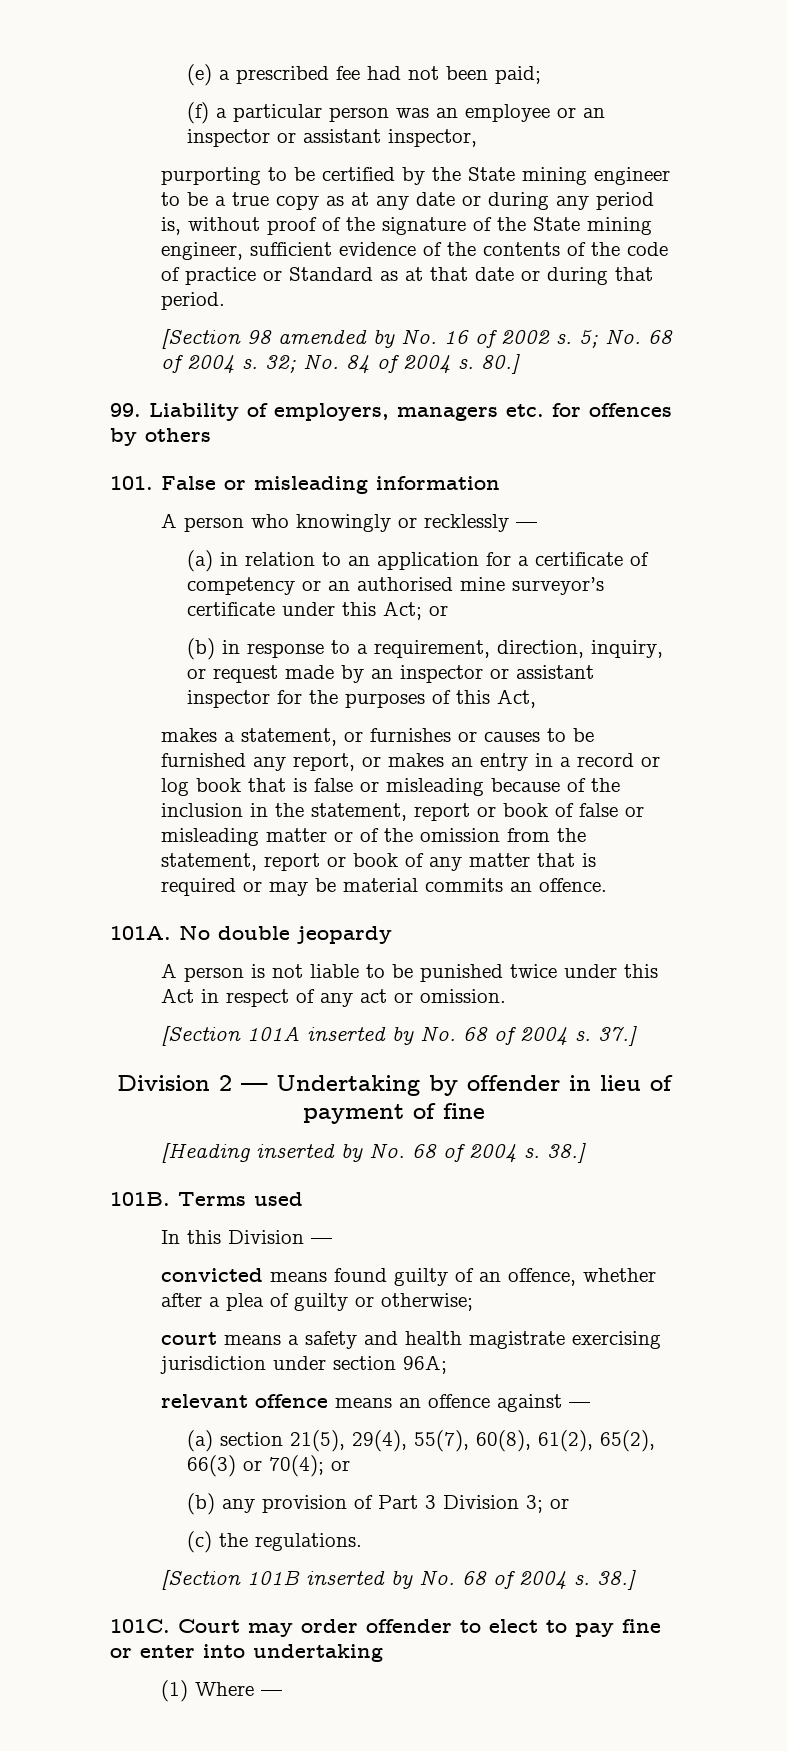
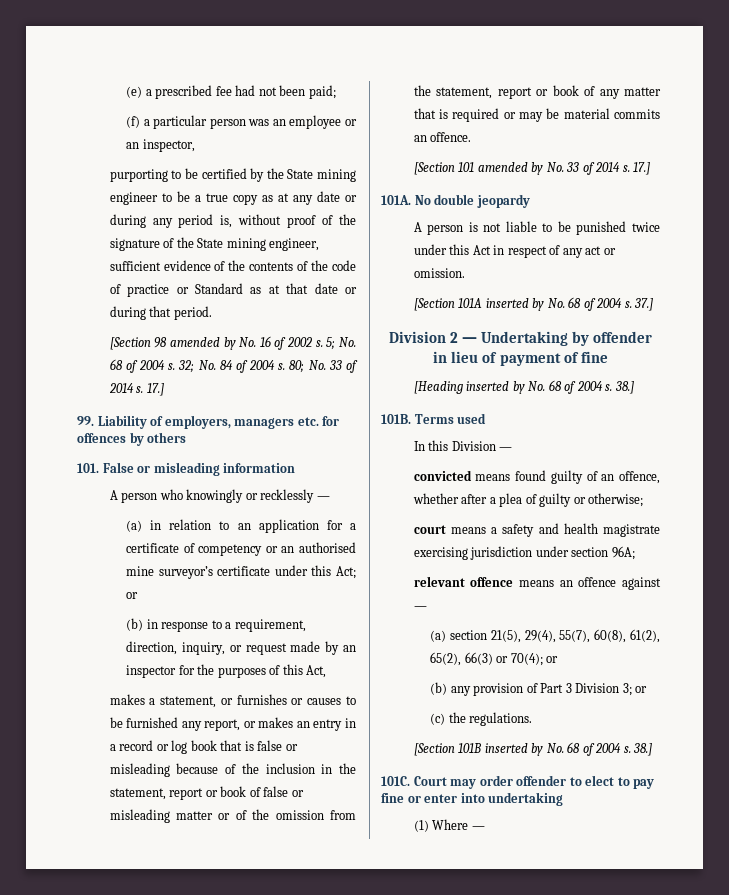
- (f) a particular person was an employee or an inspector or assistant inspector,
+ (f) a particular person was an employee or an inspector,
- 80.]
+ 80; No. 33 of 2014 s. 17.]
- (b) in response to a requirement, direction, inquiry, or request made by an inspector or assistant inspector for the purposes of this Act,
+ (b) in response to a requirement, direction, inquiry, or request made by an inspector for the purposes of this Act,
+ [Section 101 amended by No. 33 of 2014 s. 17.]

